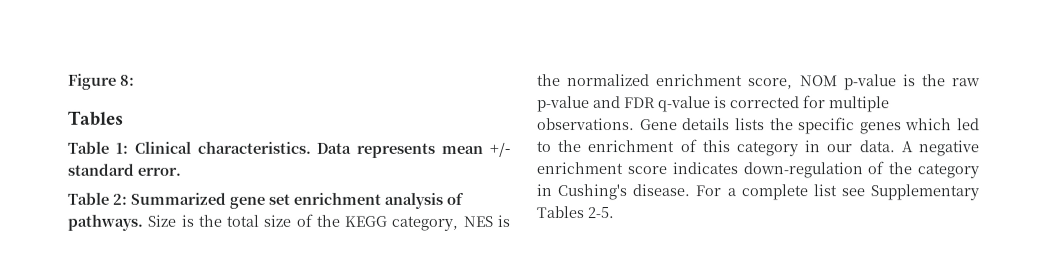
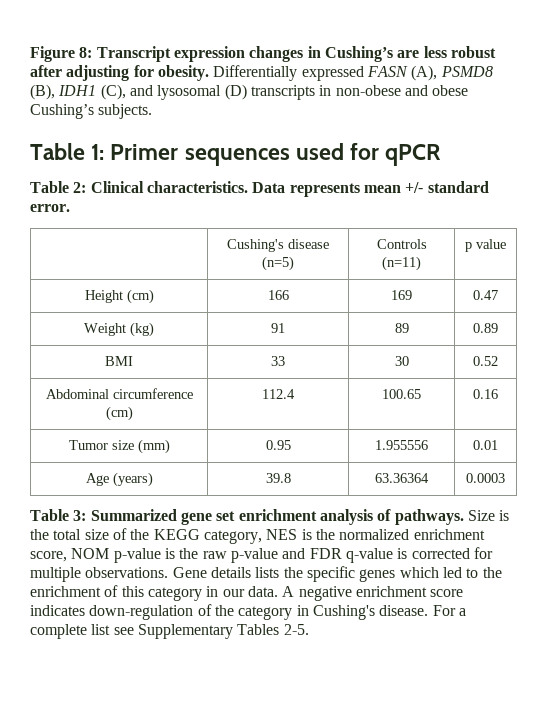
- Figure 8:
- Tables
- Table 1: Clinical characteristics.
+ Figure 8: Transcript expression changes in Cushing’s are less robust after adjusting for obesity. Differentially expressed FASN (A), PSMD8 (B), IDH1 (C), and lysosomal (D) transcripts in non-obese and obese Cushing’s subjects.
+ Table 1: Primer sequences used for qPCR
+ Table 2: Clinical characteristics.
- Table 2: Summarized gene set enrichment analysis of pathways.
+ | Cushing's disease (n=5) | Controls (n=11) | p value
+ Height (cm) | 166 | 169 | 0.47
+ Weight (kg) | 91 | 89 | 0.89
+ BMI | 33 | 30 | 0.52
+ Abdominal circumference (cm) | 112.4 | 100.65 | 0.16
+ Tumor size (mm) | 0.95 | 1.955556 | 0.01
+ Age (years) | 39.8 | 63.36364 | 0.0003
+ Table 3: Summarized gene set enrichment analysis of pathways.

